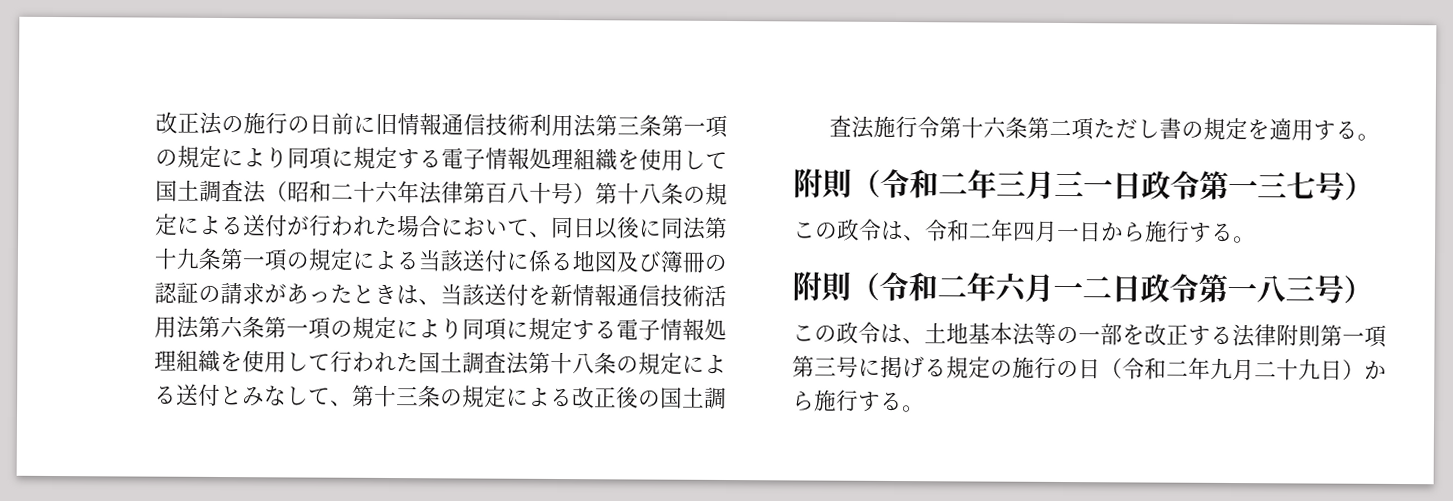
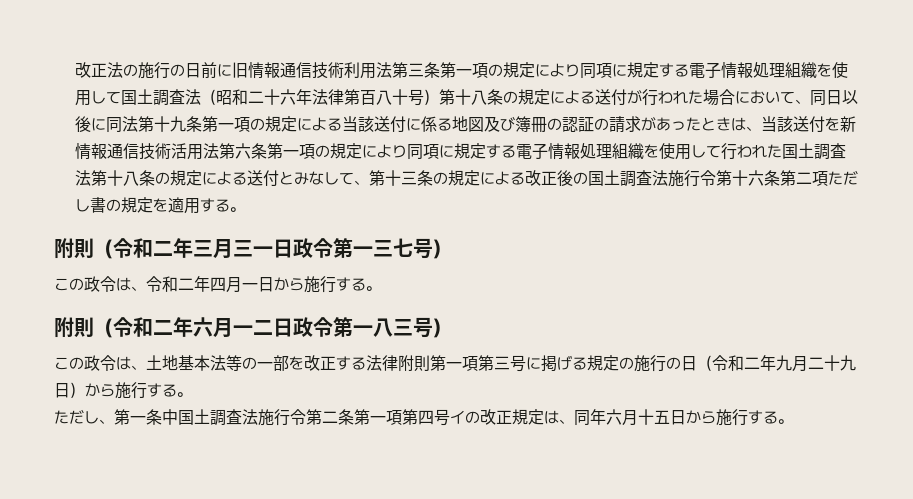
+ ただし、第一条中国土調査法施行令第二条第一項第四号イの改正規定は、同年六月十五日から施行する。

